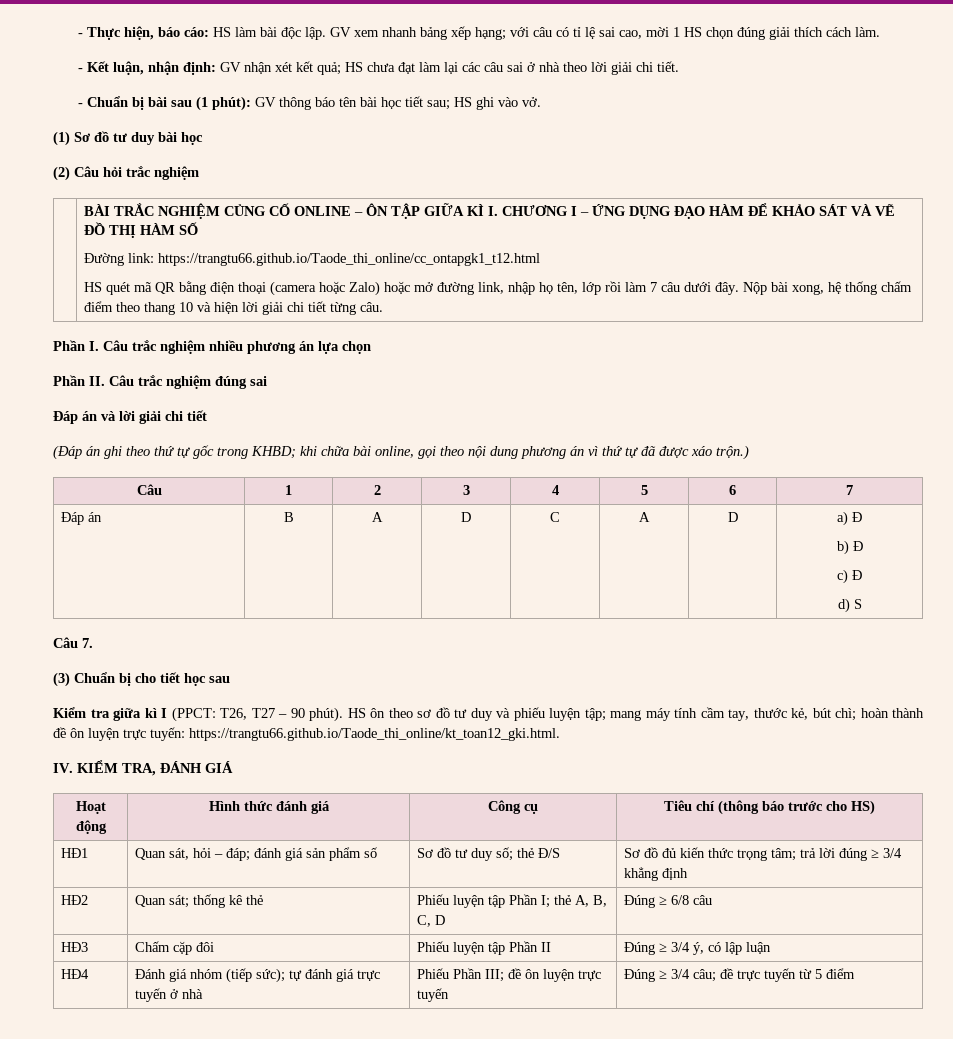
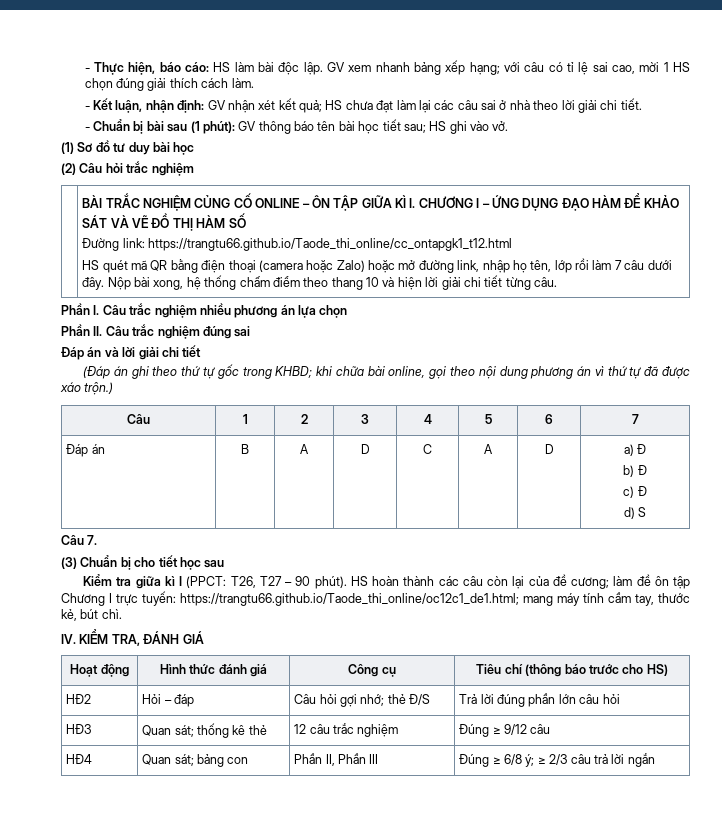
- HS ôn theo sơ đồ tư duy và phiếu luyện tập; mang máy tính cầm tay, thước kẻ, bút chì; hoàn thành đề ôn luyện trực tuyến: https://trangtu66.github.io/Taode_thi_online/kt_toan12_gki.html.
+ HS hoàn thành các câu còn lại của đề cương; làm đề ôn tập Chương I trực tuyến: https://trangtu66.github.io/Taode_thi_online/oc12c1_de1.html; mang máy tính cầm tay, thước kẻ, bút chì.
- HĐ1 | Quan sát, hỏi – đáp; đánh giá sản phẩm số | Sơ đồ tư duy số; thẻ Đ/S | Sơ đồ đủ kiến thức trọng tâm; trả lời đúng ≥ 3/4 khẳng định
- HĐ2 | Quan sát; thống kê thẻ | Phiếu luyện tập Phần I; thẻ A, B, C, D | Đúng ≥ 6/8 câu
- HĐ3 | Chấm cặp đôi | Phiếu luyện tập Phần II | Đúng ≥ 3/4 ý, có lập luận
- HĐ4 | Đánh giá nhóm (tiếp sức); tự đánh giá trực tuyến ở nhà | Phiếu Phần III; đề ôn luyện trực tuyến | Đúng ≥ 3/4 câu; đề trực tuyến từ 5 điểm
+ HĐ2 | Hỏi – đáp | Câu hỏi gợi nhớ; thẻ Đ/S | Trả lời đúng phần lớn câu hỏi
+ HĐ3 | Quan sát; thống kê thẻ | 12 câu trắc nghiệm | Đúng ≥ 9/12 câu
+ HĐ4 | Quan sát; bảng con | Phần II, Phần III | Đúng ≥ 6/8 ý; ≥ 2/3 câu trả lời ngắn

